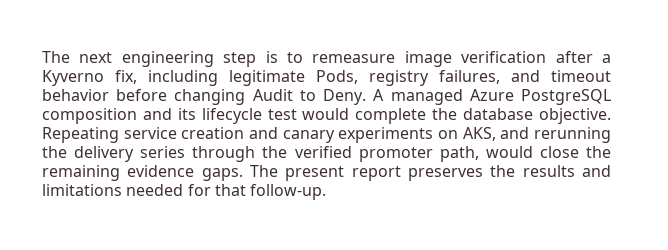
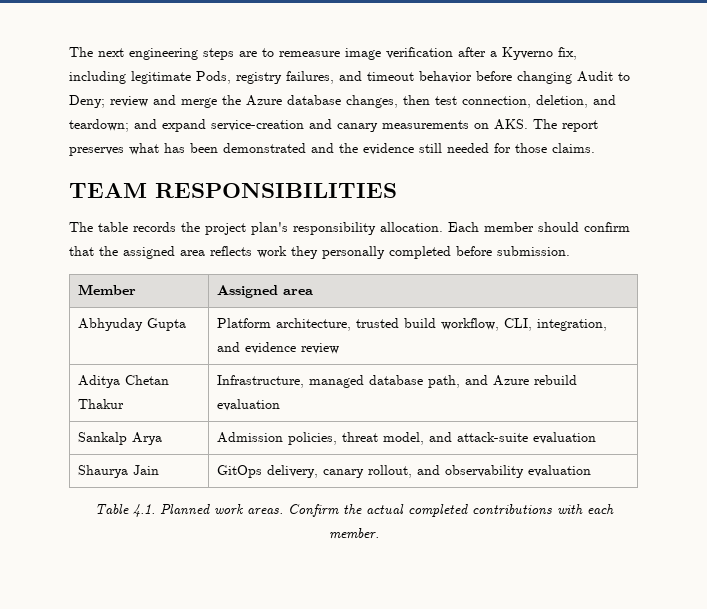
- The next engineering step is to remeasure image verification after a Kyverno fix, including legitimate Pods, registry failures, and timeout behavior before changing Audit to Deny. A managed Azure PostgreSQL composition and its lifecycle test would complete the database objective. Repeating service creation and canary experiments on AKS, and rerunning the delivery series through the verified promoter path, would close the remaining evidence gaps. The present report preserves the results and limitations needed for that follow-up.
+ The next engineering steps are to remeasure image verification after a Kyverno fix, including legitimate Pods, registry failures, and timeout behavior before changing Audit to Deny; review and merge the Azure database changes, then test connection, deletion, and teardown; and expand service-creation and canary measurements on AKS. The report preserves what has been demonstrated and the evidence still needed for those claims.
+ TEAM RESPONSIBILITIES
+ The table records the project plan's responsibility allocation. Each member should confirm that the assigned area reflects work they personally completed before submission.
+ Member | Assigned area
+ Abhyuday Gupta | Platform architecture, trusted build workflow, CLI, integration, and evidence review
+ Aditya Chetan Thakur | Infrastructure, managed database path, and Azure rebuild evaluation
+ Sankalp Arya | Admission policies, threat model, and attack-suite evaluation
+ Shaurya Jain | GitOps delivery, canary rollout, and observability evaluation
+ Table 4.1. Planned work areas. Confirm the actual completed contributions with each member.

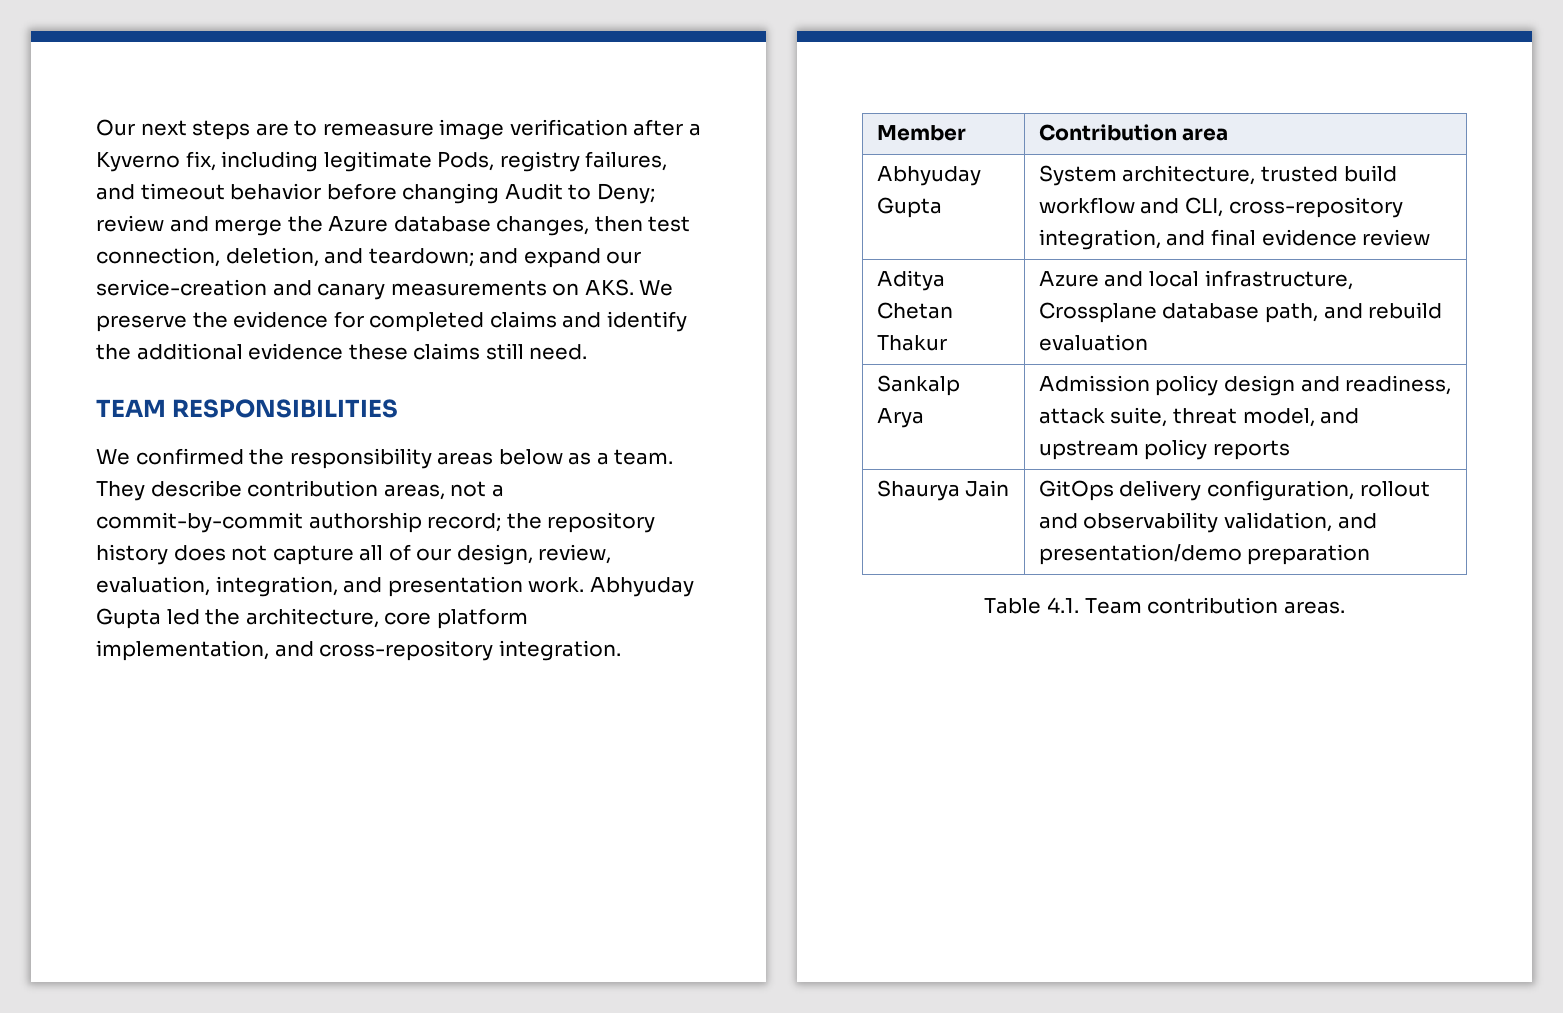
- The next engineering steps are to remeasure image verification after a Kyverno fix, including legitimate Pods, registry failures, and timeout behavior before changing Audit to Deny; review and merge the Azure database changes, then test connection, deletion, and teardown; and expand service-creation and canary measurements on AKS. The report preserves what has been demonstrated and the evidence still needed for those claims.
+ Our next steps are to remeasure image verification after a Kyverno fix, including legitimate Pods, registry failures, and timeout behavior before changing Audit to Deny; review and merge the Azure database changes, then test connection, deletion, and teardown; and expand our service-creation and canary measurements on AKS. We preserve the evidence for completed claims and identify the additional evidence these claims still need.
  TEAM RESPONSIBILITIES
- The table records the project plan's responsibility allocation. Each member should confirm that the assigned area reflects work they personally completed before submission.
+ We confirmed the responsibility areas below as a team. They describe contribution areas, not a commit-by-commit authorship record; the repository history does not capture all of our design, review, evaluation, integration, and presentation work. Abhyuday Gupta led the architecture, core platform implementation, and cross-repository integration.
- Member | Assigned area
+ Member | Contribution area
- Abhyuday Gupta | Platform architecture, trusted build workflow, CLI, integration, and evidence review
+ Abhyuday Gupta | System architecture, trusted build workflow and CLI, cross-repository integration, and final evidence review
- Aditya Chetan Thakur | Infrastructure, managed database path, and Azure rebuild evaluation
+ Aditya Chetan Thakur | Azure and local infrastructure, Crossplane database path, and rebuild evaluation
- Sankalp Arya | Admission policies, threat model, and attack-suite evaluation
- Shaurya Jain | GitOps delivery, canary rollout, and observability evaluation
- Table 4.1. Planned work areas. Confirm the actual completed contributions with each member.
+ Sankalp Arya | Admission policy design and readiness, attack suite, threat model, and upstream policy reports
+ Shaurya Jain | GitOps delivery configuration, rollout and observability validation, and presentation/demo preparation
+ Table 4.1. Team contribution areas.

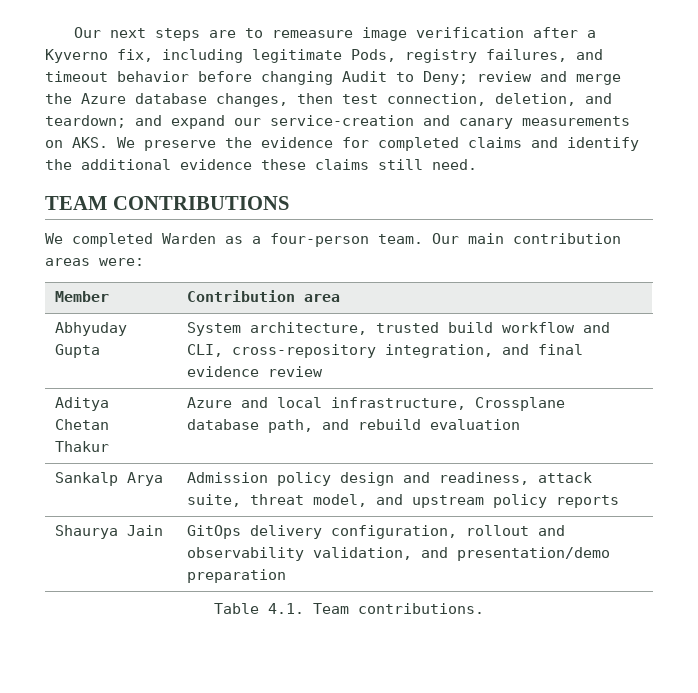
- TEAM RESPONSIBILITIES
- We confirmed the responsibility areas below as a team. They describe contribution areas, not a commit-by-commit authorship record; the repository history does not capture all of our design, review, evaluation, integration, and presentation work. Abhyuday Gupta led the architecture, core platform implementation, and cross-repository integration.
+ TEAM CONTRIBUTIONS
+ We completed Warden as a four-person team. Our main contribution areas were:
- Table 4.1. Team contribution areas.
+ Table 4.1. Team contributions.

